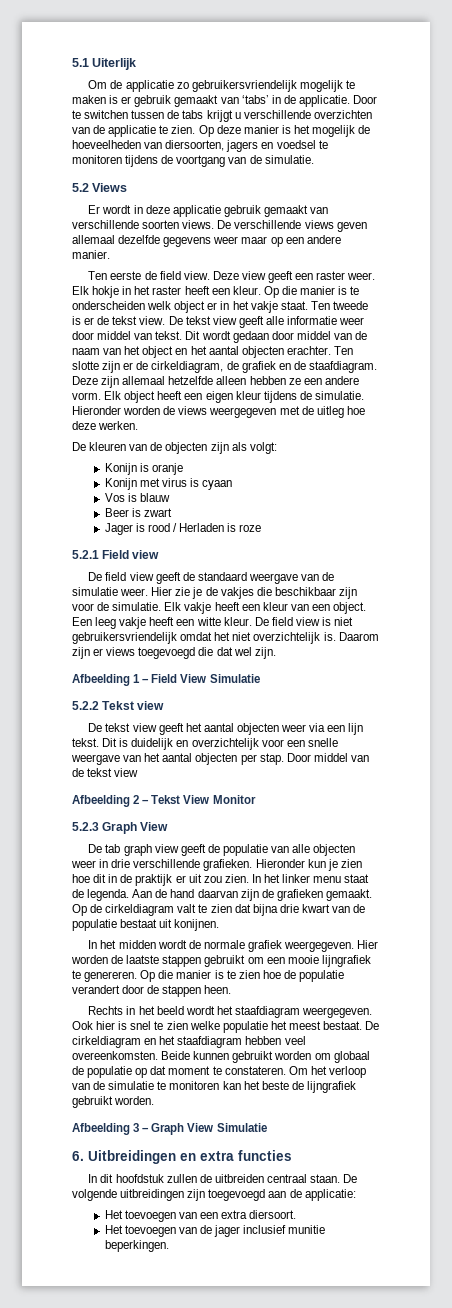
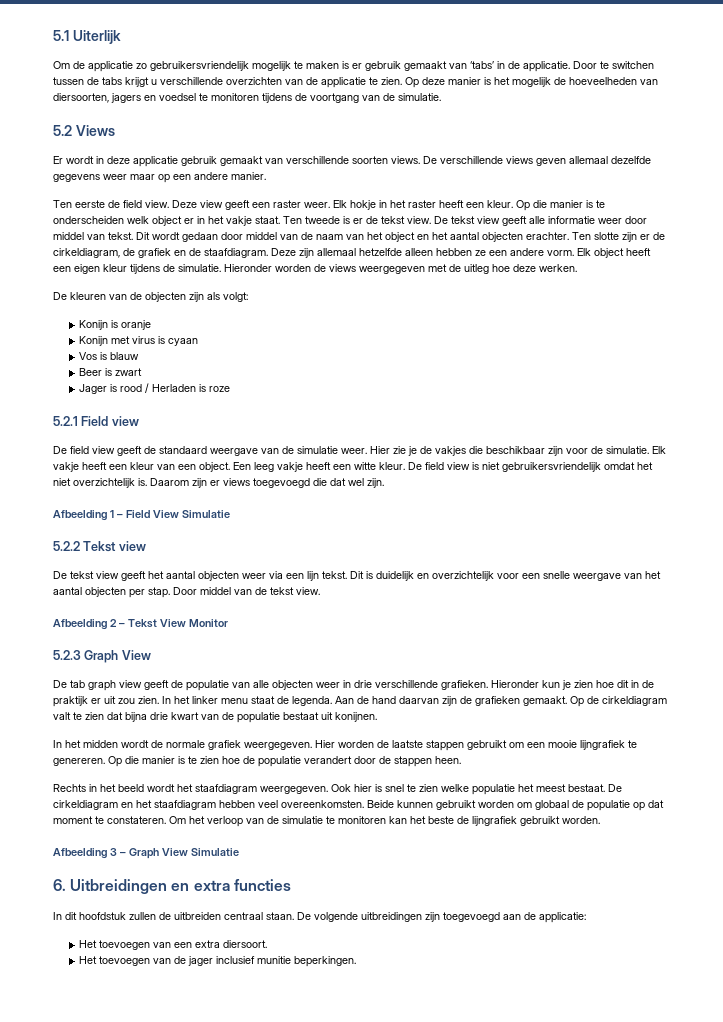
- Door middel van de tekst view
+ Door middel van de tekst view.

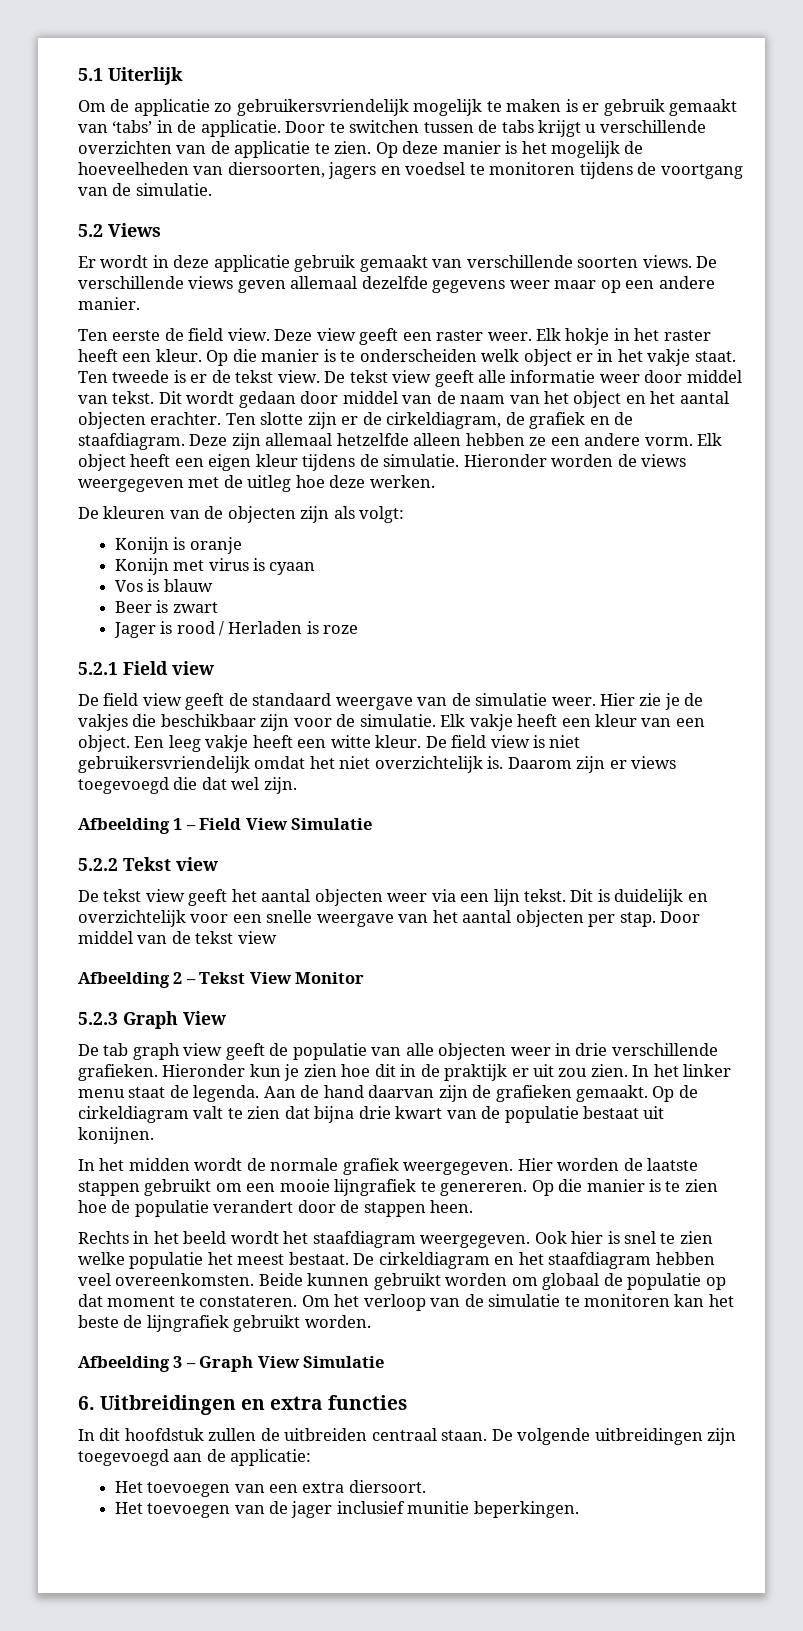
- Door middel van de tekst view.
+ Door middel van de tekst view

